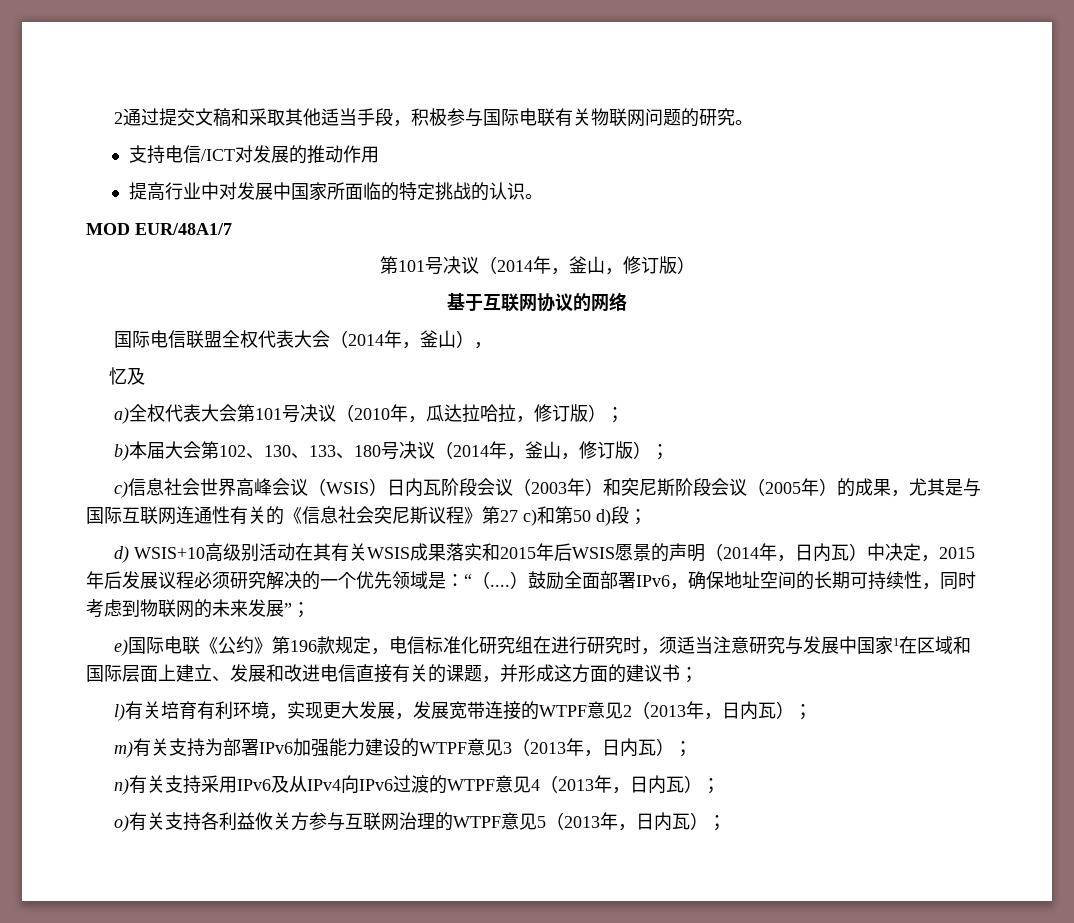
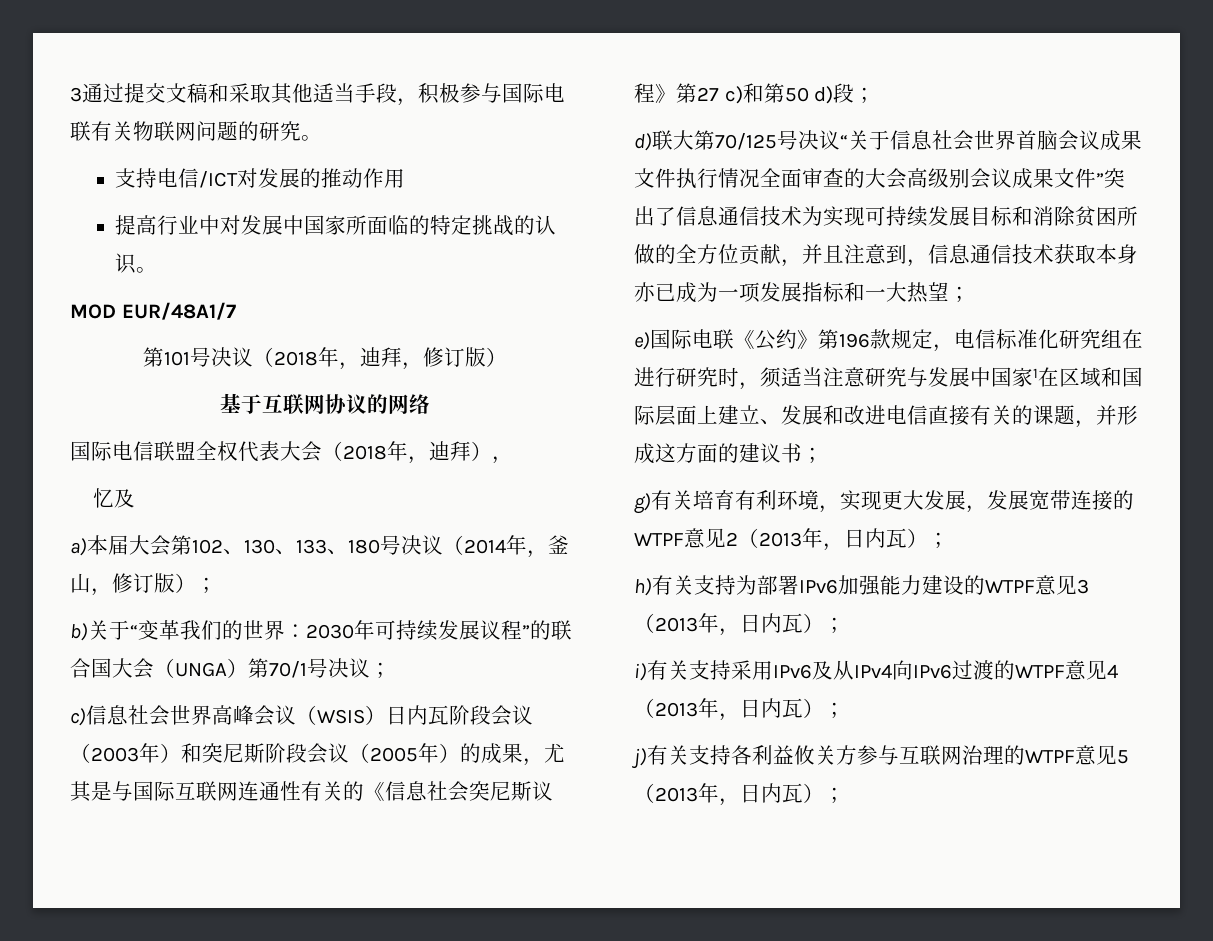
- 2通过提交文稿和采取其他适当手段，积极参与国际电联有关物联网问题的研究。
+ 3通过提交文稿和采取其他适当手段，积极参与国际电联有关物联网问题的研究。
- 第101号决议（2014年，釜山，修订版）
+ 第101号决议（2018年，迪拜，修订版）
- 国际电信联盟全权代表大会（2014年，釜山），
+ 国际电信联盟全权代表大会（2018年，迪拜），
- a)全权代表大会第101号决议（2010年，瓜达拉哈拉，修订版）；
- b)本届大会第102、130、133、180号决议（2014年，釜山，修订版）；
+ a)本届大会第102、130、133、180号决议（2014年，釜山，修订版）；
+ b)关于“变革我们的世界：2030年可持续发展议程”的联合国大会（UNGA）第70/1号决议；
- d) WSIS+10高级别活动在其有关WSIS成果落实和2015年后WSIS愿景的声明（2014年，日内瓦）中决定，2015年后发展议程必须研究解决的一个优先领域是：“（....）鼓励全面部署IPv6，确保地址空间的长期可持续性，同时考虑到物联网的未来发展”；
+ d)联大第70/125号决议“关于信息社会世界首脑会议成果文件执行情况全面审查的大会高级别会议成果文件”突出了信息通信技术为实现可持续发展目标和消除贫困所做的全方位贡献，并且注意到，信息通信技术获取本身亦已成为一项发展指标和一大热望；
- l)有关培育有利环境，实现更大发展，发展宽带连接的WTPF意见2（2013年，日内瓦）；
+ g)有关培育有利环境，实现更大发展，发展宽带连接的WTPF意见2（2013年，日内瓦）；
- m)有关支持为部署IPv6加强能力建设的WTPF意见3（2013年，日内瓦）；
+ h)有关支持为部署IPv6加强能力建设的WTPF意见3（2013年，日内瓦）；
- n)有关支持采用IPv6及从IPv4向IPv6过渡的WTPF意见4（2013年，日内瓦）；
+ i)有关支持采用IPv6及从IPv4向IPv6过渡的WTPF意见4（2013年，日内瓦）；
- o)有关支持各利益攸关方参与互联网治理的WTPF意见5（2013年，日内瓦）；
+ j)有关支持各利益攸关方参与互联网治理的WTPF意见5（2013年，日内瓦）；

